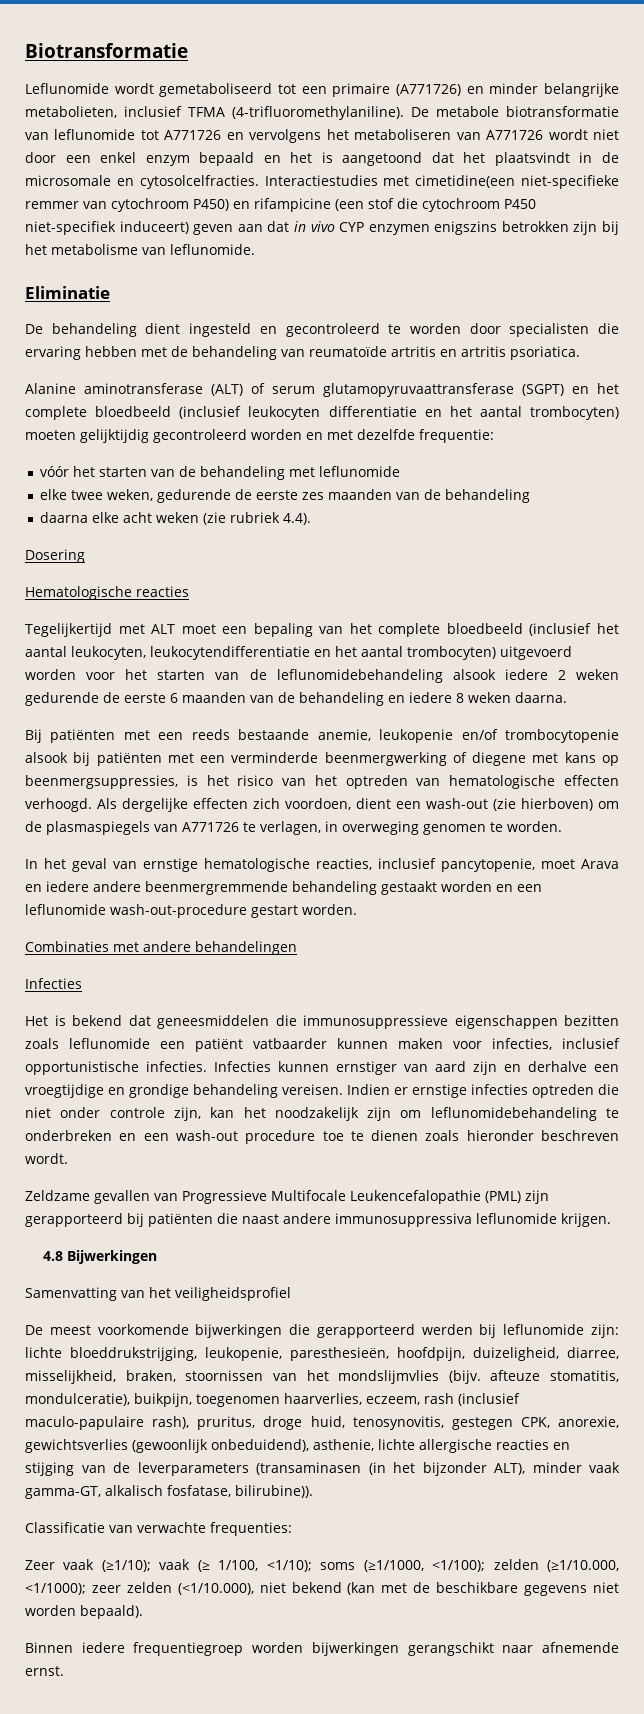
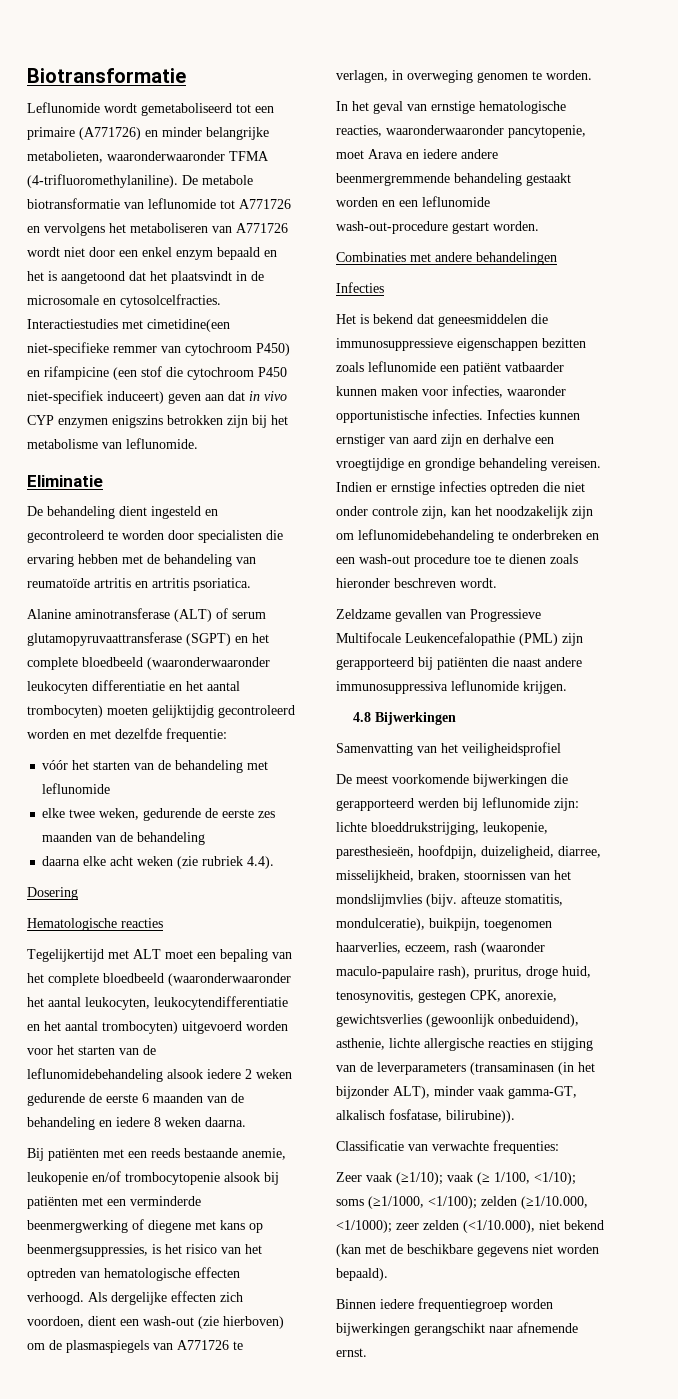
- Leflunomide wordt gemetaboliseerd tot een primaire (A771726) en minder belangrijke metabolieten, inclusief TFMA (4-trifluoromethylaniline).
+ Leflunomide wordt gemetaboliseerd tot een primaire (A771726) en minder belangrijke metabolieten, waaronderwaaronder TFMA (4-trifluoromethylaniline).
- Alanine aminotransferase (ALT) of serum glutamopyruvaattransferase (SGPT) en het complete bloedbeeld (inclusief leukocyten differentiatie en het aantal trombocyten) moeten gelijktijdig gecontroleerd worden en met dezelfde frequentie:
+ Alanine aminotransferase (ALT) of serum glutamopyruvaattransferase (SGPT) en het complete bloedbeeld (waaronderwaaronder leukocyten differentiatie en het aantal trombocyten) moeten gelijktijdig gecontroleerd worden en met dezelfde frequentie:
- Tegelijkertijd met ALT moet een bepaling van het complete bloedbeeld (inclusief het aantal leukocyten, leukocytendifferentiatie en het aantal trombocyten) uitgevoerd worden voor het starten van de leflunomidebehandeling alsook iedere 2 weken gedurende de eerste 6 maanden van de behandeling en iedere 8 weken daarna.
+ Tegelijkertijd met ALT moet een bepaling van het complete bloedbeeld (waaronderwaaronder het aantal leukocyten, leukocytendifferentiatie en het aantal trombocyten) uitgevoerd worden voor het starten van de leflunomidebehandeling alsook iedere 2 weken gedurende de eerste 6 maanden van de behandeling en iedere 8 weken daarna.
- In het geval van ernstige hematologische reacties, inclusief pancytopenie, moet Arava en iedere andere beenmergremmende behandeling gestaakt worden en een leflunomide wash-out-procedure gestart worden.
+ In het geval van ernstige hematologische reacties, waaronderwaaronder pancytopenie, moet Arava en iedere andere beenmergremmende behandeling gestaakt worden en een leflunomide wash-out-procedure gestart worden.
- Het is bekend dat geneesmiddelen die immunosuppressieve eigenschappen bezitten zoals leflunomide een patiënt vatbaarder kunnen maken voor infecties, inclusief opportunistische infecties.
+ Het is bekend dat geneesmiddelen die immunosuppressieve eigenschappen bezitten zoals leflunomide een patiënt vatbaarder kunnen maken voor infecties, waaronder opportunistische infecties.
- lichte bloeddrukstrijging, leukopenie, paresthesieën, hoofdpijn, duizeligheid, diarree, misselijkheid, braken, stoornissen van het mondslijmvlies (bijv. afteuze stomatitis, mondulceratie), buikpijn, toegenomen haarverlies, eczeem, rash (inclusief maculo-papulaire rash), pruritus, droge huid, tenosynovitis, gestegen CPK, anorexie, gewichtsverlies (gewoonlijk onbeduidend), asthenie, lichte allergische reacties en stijging van de leverparameters (transaminasen (in het bijzonder ALT), minder vaak gamma-GT, alkalisch fosfatase, bilirubine)).
+ lichte bloeddrukstrijging, leukopenie, paresthesieën, hoofdpijn, duizeligheid, diarree, misselijkheid, braken, stoornissen van het mondslijmvlies (bijv. afteuze stomatitis, mondulceratie), buikpijn, toegenomen haarverlies, eczeem, rash (waaronder maculo-papulaire rash), pruritus, droge huid, tenosynovitis, gestegen CPK, anorexie, gewichtsverlies (gewoonlijk onbeduidend), asthenie, lichte allergische reacties en stijging van de leverparameters (transaminasen (in het bijzonder ALT), minder vaak gamma-GT, alkalisch fosfatase, bilirubine)).

